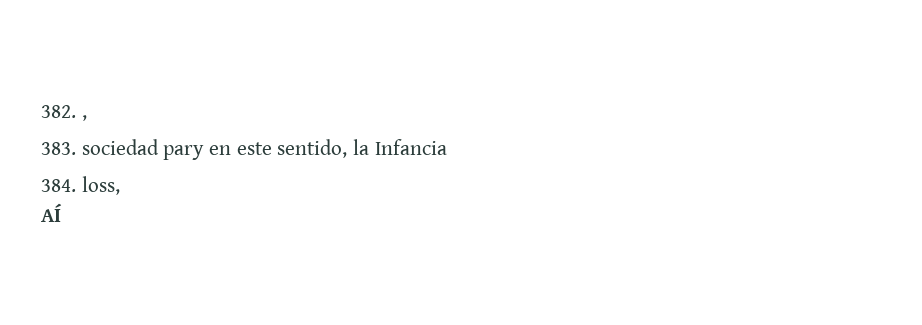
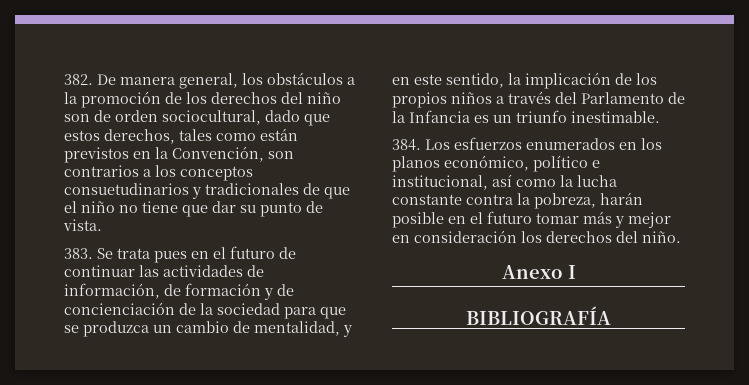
- 382. ,
- 383. sociedad pary en este sentido, la Infancia
- 384. loss,
- AÍ
+ 382. De manera general, los obstáculos a la promoción de los derechos del niño son de orden sociocultural, dado que estos derechos, tales como están previstos en la Convención, son contrarios a los conceptos consuetudinarios y tradicionales de que el niño no tiene que dar su punto de vista.
+ 383. Se trata pues en el futuro de continuar las actividades de información, de formación y de concienciación de la sociedad para que se produzca un cambio de mentalidad, y en este sentido, la implicación de los propios niños a través del Parlamento de la Infancia es un triunfo inestimable.
+ 384. Los esfuerzos enumerados en los planos económico, político e institucional, así como la lucha constante contra la pobreza, harán posible en el futuro tomar más y mejor en consideración los derechos del niño.
+ Anexo I
+ BIBLIOGRAFÍA

